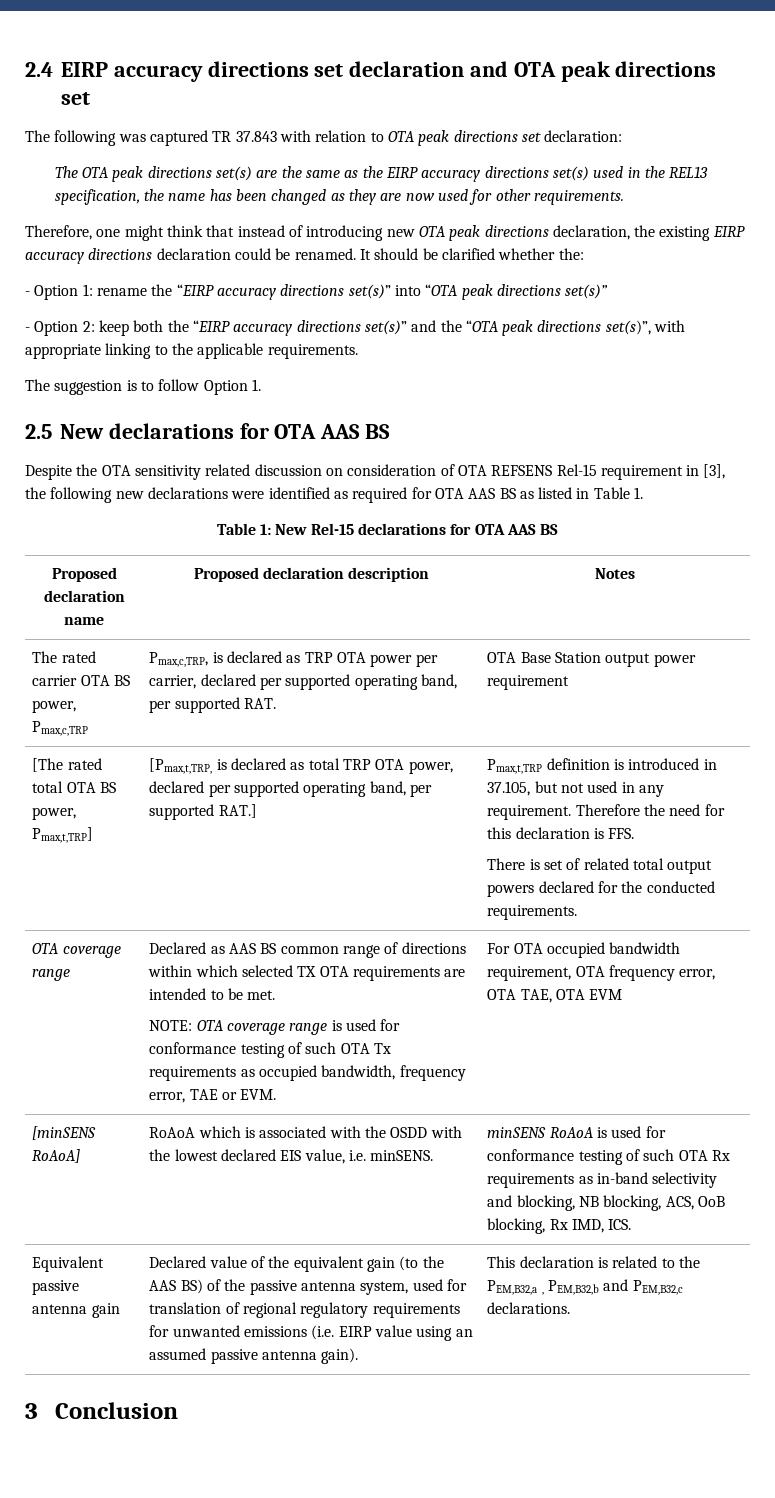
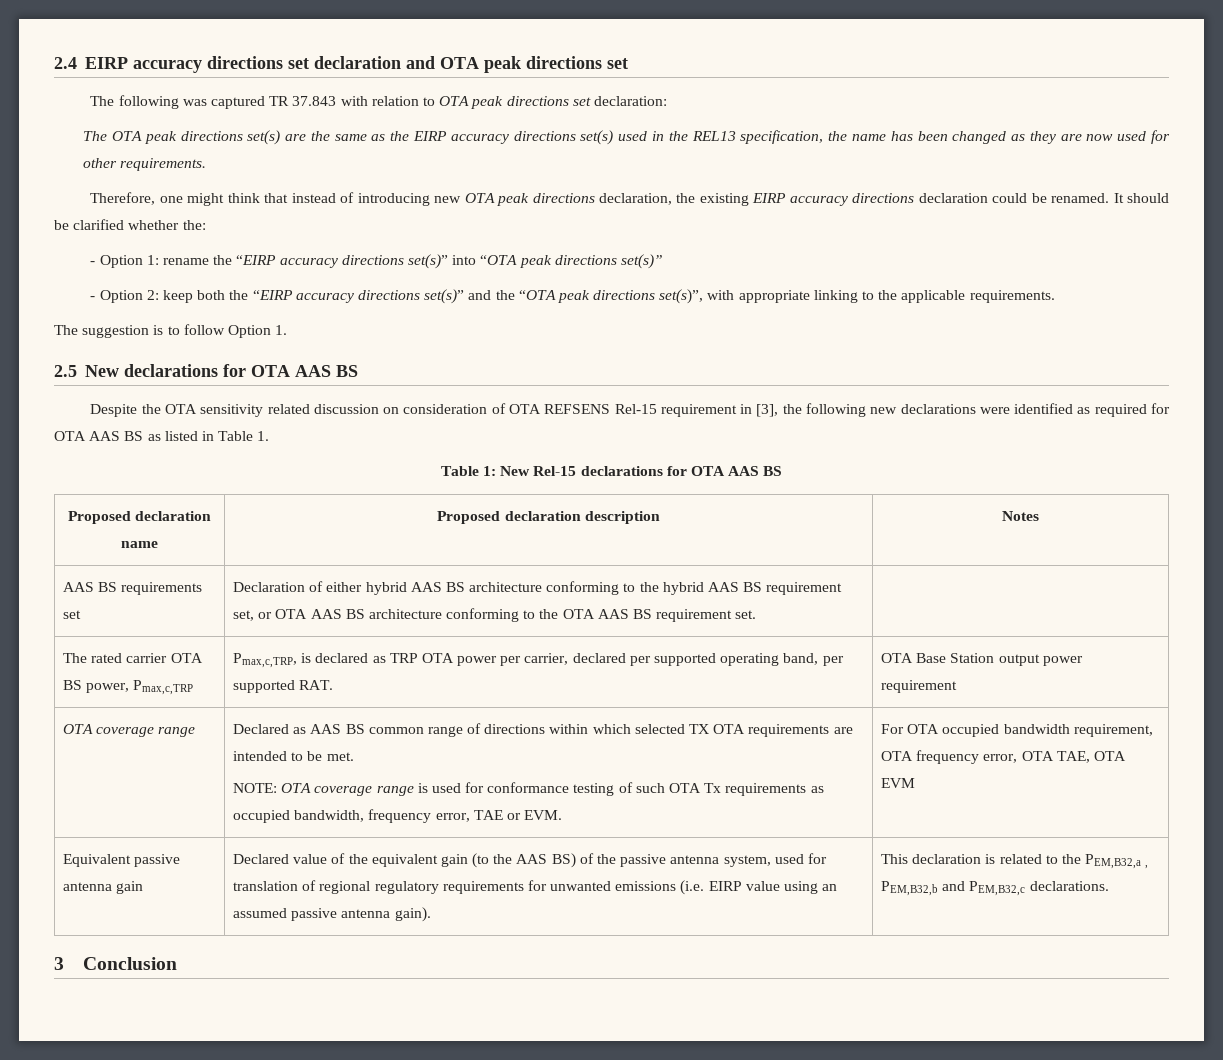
+ AAS BS requirements set | Declaration of either hybrid AAS BS architecture conforming to the hybrid AAS BS requirement set, or OTA AAS BS architecture conforming to the OTA AAS BS requirement set. |
- [The rated total OTA BS power, Pmax,t,TRP] | [Pmax,t,TRP, is declared as total TRP OTA power, declared per supported operating band, per supported RAT.] | Pmax,t,TRP definition is introduced in 37.105, but not used in any requirement. Therefore the need for this declaration is FFS.
- There is set of related total output powers declared for the conducted requirements.
- [minSENS RoAoA] | RoAoA which is associated with the OSDD with the lowest declared EIS value, i.e. minSENS. | minSENS RoAoA is used for conformance testing of such OTA Rx requirements as in-band selectivity and blocking, NB blocking, ACS, OoB blocking, Rx IMD, ICS.

